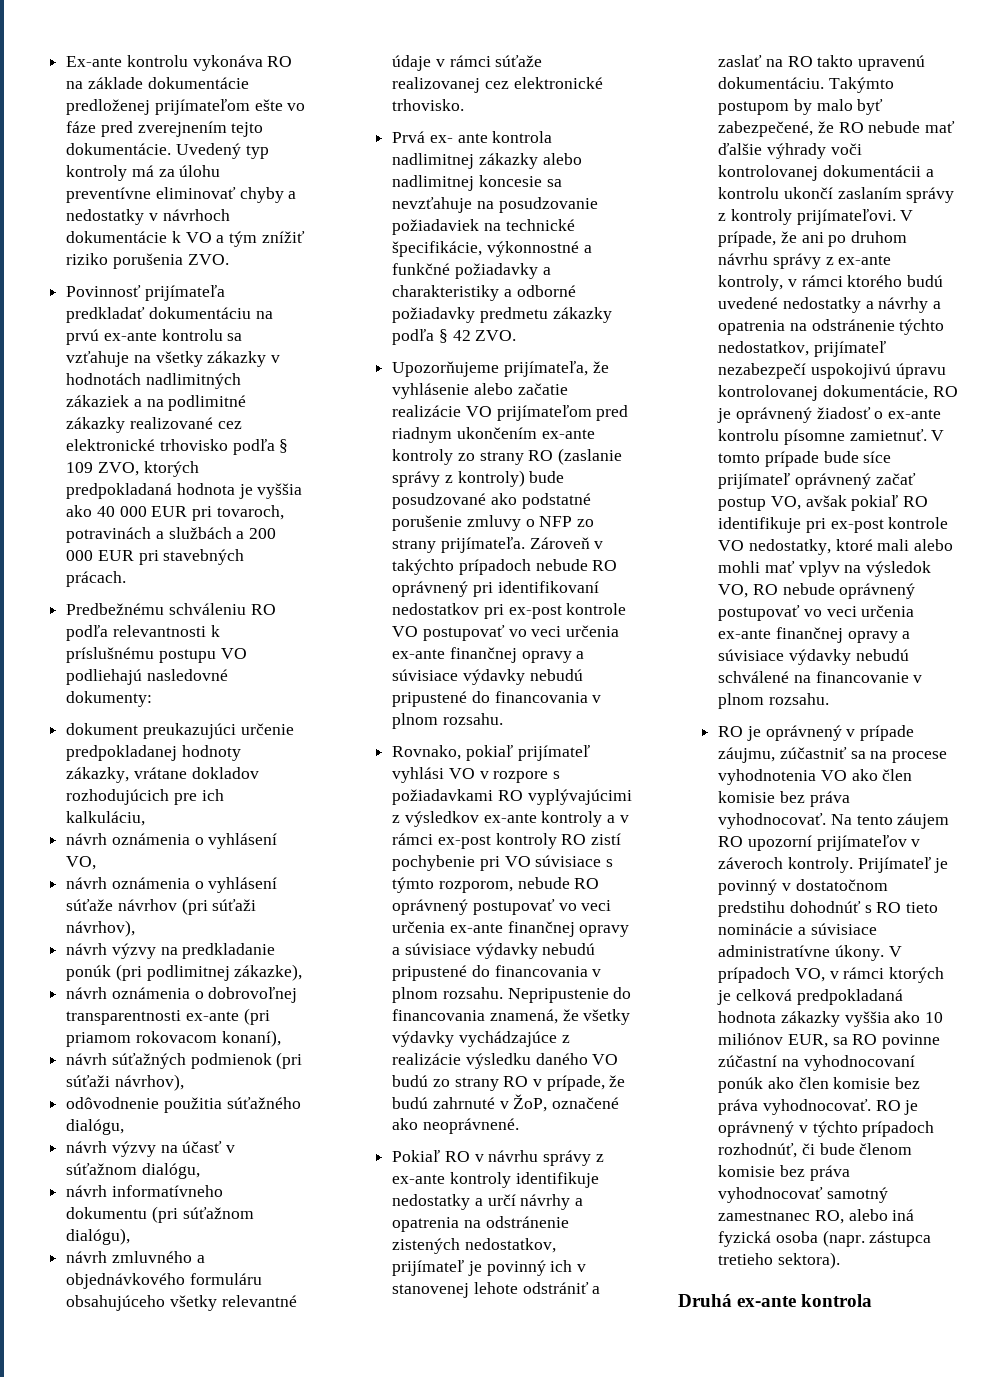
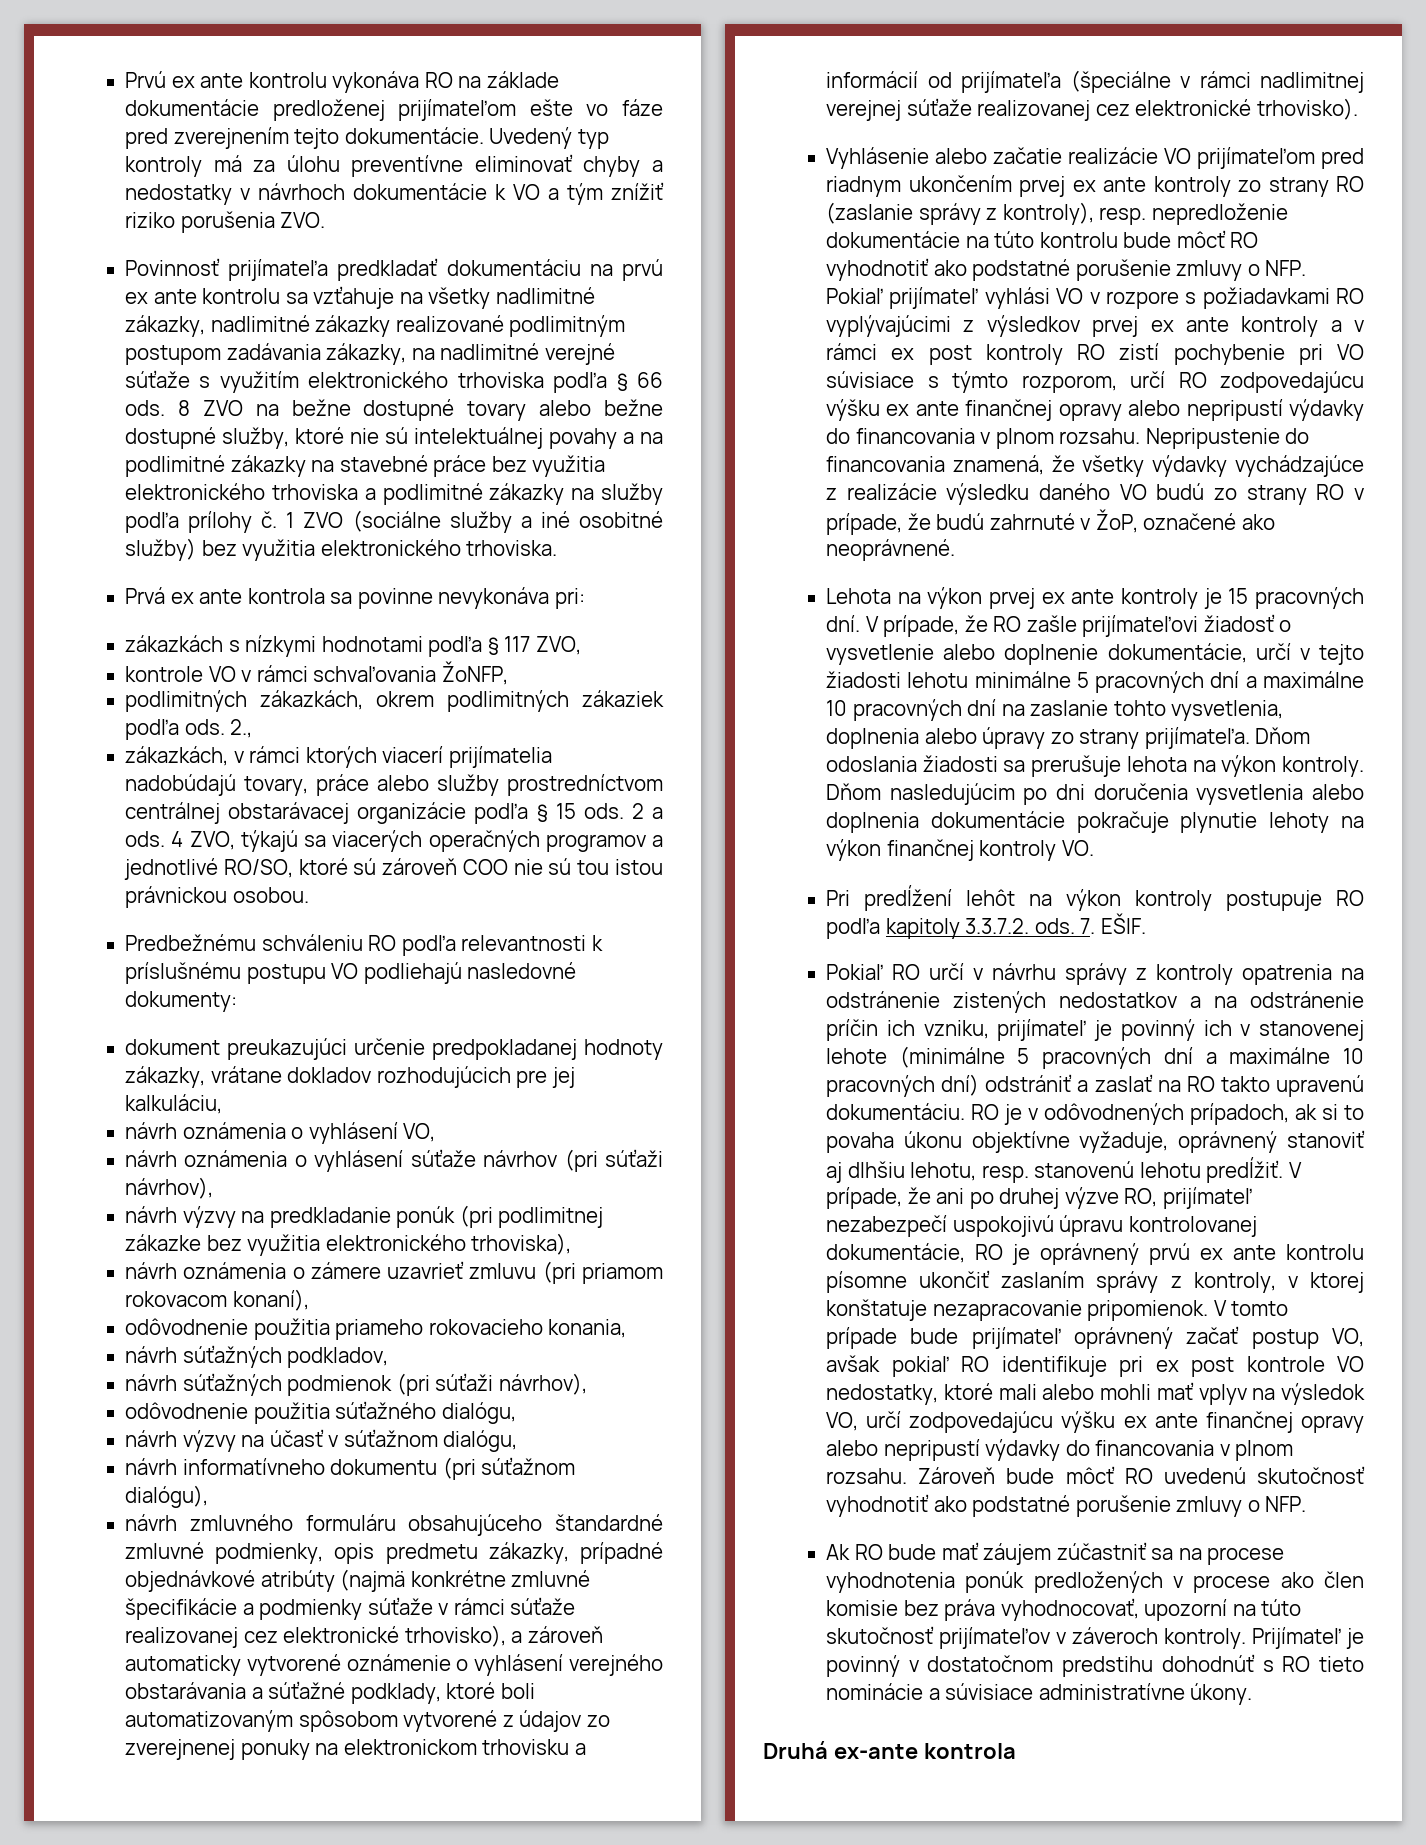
- Ex-ante kontrolu vykonáva RO na základe dokumentácie predloženej prijímateľom ešte vo fáze pred zverejnením tejto dokumentácie.
+ Prvú ex ante kontrolu vykonáva RO na základe dokumentácie predloženej prijímateľom ešte vo fáze pred zverejnením tejto dokumentácie.
- Povinnosť prijímateľa predkladať dokumentáciu na prvú ex-ante kontrolu sa vzťahuje na všetky zákazky v hodnotách nadlimitných zákaziek a na podlimitné zákazky realizované cez elektronické trhovisko podľa § 109 ZVO, ktorých predpokladaná hodnota je vyššia ako 40 000 EUR pri tovaroch, potravinách a službách a 200 000 EUR pri stavebných prácach.
+ Povinnosť prijímateľa predkladať dokumentáciu na prvú ex ante kontrolu sa vzťahuje na všetky nadlimitné zákazky, nadlimitné zákazky realizované podlimitným postupom zadávania zákazky, na nadlimitné verejné súťaže s využitím elektronického trhoviska podľa § 66 ods. 8 ZVO na bežne dostupné tovary alebo bežne dostupné služby, ktoré nie sú intelektuálnej povahy a na podlimitné zákazky na stavebné práce bez využitia elektronického trhoviska a podlimitné zákazky na služby podľa prílohy č. 1 ZVO (sociálne služby a iné osobitné služby) bez využitia elektronického trhoviska.
+ Prvá ex ante kontrola sa povinne nevykonáva pri:
+ zákazkách s nízkymi hodnotami podľa § 117 ZVO,
+ kontrole VO v rámci schvaľovania ŽoNFP,
+ podlimitných zákazkách, okrem podlimitných zákaziek podľa ods. 2.,
+ zákazkách, v rámci ktorých viacerí prijímatelia nadobúdajú tovary, práce alebo služby prostredníctvom centrálnej obstarávacej organizácie podľa § 15 ods. 2 a ods. 4 ZVO, týkajú sa viacerých operačných programov a jednotlivé RO/SO, ktoré sú zároveň COO nie sú tou istou právnickou osobou.
- dokument preukazujúci určenie predpokladanej hodnoty zákazky, vrátane dokladov rozhodujúcich pre ich kalkuláciu,
+ dokument preukazujúci určenie predpokladanej hodnoty zákazky, vrátane dokladov rozhodujúcich pre jej kalkuláciu,
- návrh výzvy na predkladanie ponúk (pri podlimitnej zákazke),
- návrh oznámenia o dobrovoľnej transparentnosti ex-ante (pri priamom rokovacom konaní),
+ návrh výzvy na predkladanie ponúk (pri podlimitnej zákazke bez využitia elektronického trhoviska),
+ návrh oznámenia o zámere uzavrieť zmluvu (pri priamom rokovacom konaní),
+ odôvodnenie použitia priameho rokovacieho konania,
+ návrh súťažných podkladov,
- návrh zmluvného a objednávkového formuláru obsahujúceho všetky relevantné údaje v rámci súťaže realizovanej cez elektronické trhovisko.
- Prvá ex- ante kontrola nadlimitnej zákazky alebo nadlimitnej koncesie sa nevzťahuje na posudzovanie požiadaviek na technické špecifikácie, výkonnostné a funkčné požiadavky a charakteristiky a odborné požiadavky predmetu zákazky podľa § 42 ZVO.
- Upozorňujeme prijímateľa, že vyhlásenie alebo začatie realizácie VO prijímateľom pred riadnym ukončením ex-ante kontroly zo strany RO (zaslanie správy z kontroly) bude posudzované ako podstatné porušenie zmluvy o NFP zo strany prijímateľa. Zároveň v takýchto prípadoch nebude RO oprávnený pri identifikovaní nedostatkov pri ex-post kontrole VO postupovať vo veci určenia ex-ante finančnej opravy a súvisiace výdavky nebudú pripustené do financovania v plnom rozsahu.
- Rovnako, pokiaľ prijímateľ vyhlási VO v rozpore s požiadavkami RO vyplývajúcimi z výsledkov ex-ante kontroly a v rámci ex-post kontroly RO zistí pochybenie pri VO súvisiace s týmto rozporom, nebude RO oprávnený postupovať vo veci určenia ex-ante finančnej opravy a súvisiace výdavky nebudú pripustené do financovania v plnom rozsahu.
+ návrh zmluvného formuláru obsahujúceho štandardné zmluvné podmienky, opis predmetu zákazky, prípadné objednávkové atribúty (najmä konkrétne zmluvné špecifikácie a podmienky súťaže v rámci súťaže realizovanej cez elektronické trhovisko), a zároveň automaticky vytvorené oznámenie o vyhlásení verejného obstarávania a súťažné podklady, ktoré boli automatizovaným spôsobom vytvorené z údajov zo zverejnenej ponuky na elektronickom trhovisku a informácií od prijímateľa (špeciálne v rámci nadlimitnej verejnej súťaže realizovanej cez elektronické trhovisko).
+ Vyhlásenie alebo začatie realizácie VO prijímateľom pred riadnym ukončením prvej ex ante kontroly zo strany RO (zaslanie správy z kontroly), resp. nepredloženie dokumentácie na túto kontrolu bude môcť RO vyhodnotiť ako podstatné porušenie zmluvy o NFP. Pokiaľ prijímateľ vyhlási VO v rozpore s požiadavkami RO vyplývajúcimi z výsledkov prvej ex ante kontroly a v rámci ex post kontroly RO zistí pochybenie pri VO súvisiace s týmto rozporom, určí RO zodpovedajúcu výšku ex ante finančnej opravy alebo nepripustí výdavky do financovania v plnom rozsahu.
+ Lehota na výkon prvej ex ante kontroly je 15 pracovných dní. V prípade, že RO zašle prijímateľovi žiadosť o vysvetlenie alebo doplnenie dokumentácie, určí v tejto žiadosti lehotu minimálne 5 pracovných dní a maximálne 10 pracovných dní na zaslanie tohto vysvetlenia, doplnenia alebo úpravy zo strany prijímateľa. Dňom odoslania žiadosti sa prerušuje lehota na výkon kontroly. Dňom nasledujúcim po dni doručenia vysvetlenia alebo doplnenia dokumentácie pokračuje plynutie lehoty na výkon finančnej kontroly VO.
+ Pri predĺžení lehôt na výkon kontroly postupuje RO podľa kapitoly 3.3.7.2. ods. 7. EŠIF.
- Pokiaľ RO v návrhu správy z ex-ante kontroly identifikuje nedostatky a určí návrhy a opatrenia na odstránenie zistených nedostatkov, prijímateľ je povinný ich v stanovenej lehote odstrániť a zaslať na RO takto upravenú dokumentáciu.
+ Pokiaľ RO určí v návrhu správy z kontroly opatrenia na odstránenie zistených nedostatkov a na odstránenie príčin ich vzniku, prijímateľ je povinný ich v stanovenej lehote (minimálne 5 pracovných dní a maximálne 10 pracovných dní) odstrániť a zaslať na RO takto upravenú dokumentáciu.
- Takýmto postupom by malo byť zabezpečené, že RO nebude mať ďalšie výhrady voči kontrolovanej dokumentácii a kontrolu ukončí zaslaním správy z kontroly prijímateľovi.
+ RO je v odôvodnených prípadoch, ak si to povaha úkonu objektívne vyžaduje, oprávnený stanoviť aj dlhšiu lehotu, resp. stanovenú lehotu predĺžiť.
- V prípade, že ani po druhom návrhu správy z ex-ante kontroly, v rámci ktorého budú uvedené nedostatky a návrhy a opatrenia na odstránenie týchto nedostatkov, prijímateľ nezabezpečí uspokojivú úpravu kontrolovanej dokumentácie, RO je oprávnený žiadosť o ex-ante kontrolu písomne zamietnuť.
+ V prípade, že ani po druhej výzve RO, prijímateľ nezabezpečí uspokojivú úpravu kontrolovanej dokumentácie, RO je oprávnený prvú ex ante kontrolu písomne ukončiť zaslaním správy z kontroly, v ktorej konštatuje nezapracovanie pripomienok.
- V tomto prípade bude síce prijímateľ oprávnený začať postup VO, avšak pokiaľ RO identifikuje pri ex-post kontrole VO nedostatky, ktoré mali alebo mohli mať vplyv na výsledok VO, RO nebude oprávnený postupovať vo veci určenia ex-ante finančnej opravy a súvisiace výdavky nebudú schválené na financovanie v plnom rozsahu.
- RO je oprávnený v prípade záujmu, zúčastniť sa na procese vyhodnotenia VO ako člen komisie bez práva vyhodnocovať. Na tento záujem RO upozorní prijímateľov v záveroch kontroly.
+ V tomto prípade bude prijímateľ oprávnený začať postup VO, avšak pokiaľ RO identifikuje pri ex post kontrole VO nedostatky, ktoré mali alebo mohli mať vplyv na výsledok VO, určí zodpovedajúcu výšku ex ante finančnej opravy alebo nepripustí výdavky do financovania v plnom rozsahu. Zároveň bude môcť RO uvedenú skutočnosť vyhodnotiť ako podstatné porušenie zmluvy o NFP.
+ Ak RO bude mať záujem zúčastniť sa na procese vyhodnotenia ponúk predložených v procese ako člen komisie bez práva vyhodnocovať, upozorní na túto skutočnosť prijímateľov v záveroch kontroly.
- V prípadoch VO, v rámci ktorých je celková predpokladaná hodnota zákazky vyššia ako 10 miliónov EUR, sa RO povinne zúčastní na vyhodnocovaní ponúk ako člen komisie bez práva vyhodnocovať. RO je oprávnený v týchto prípadoch rozhodnúť, či bude členom komisie bez práva vyhodnocovať samotný zamestnanec RO, alebo iná fyzická osoba (napr. zástupca tretieho sektora).

